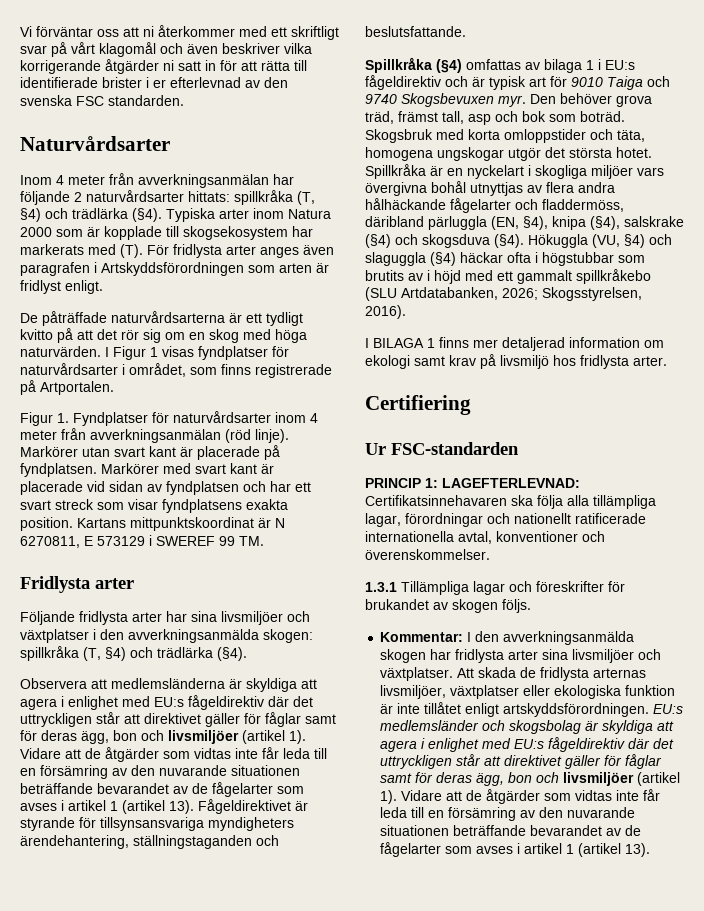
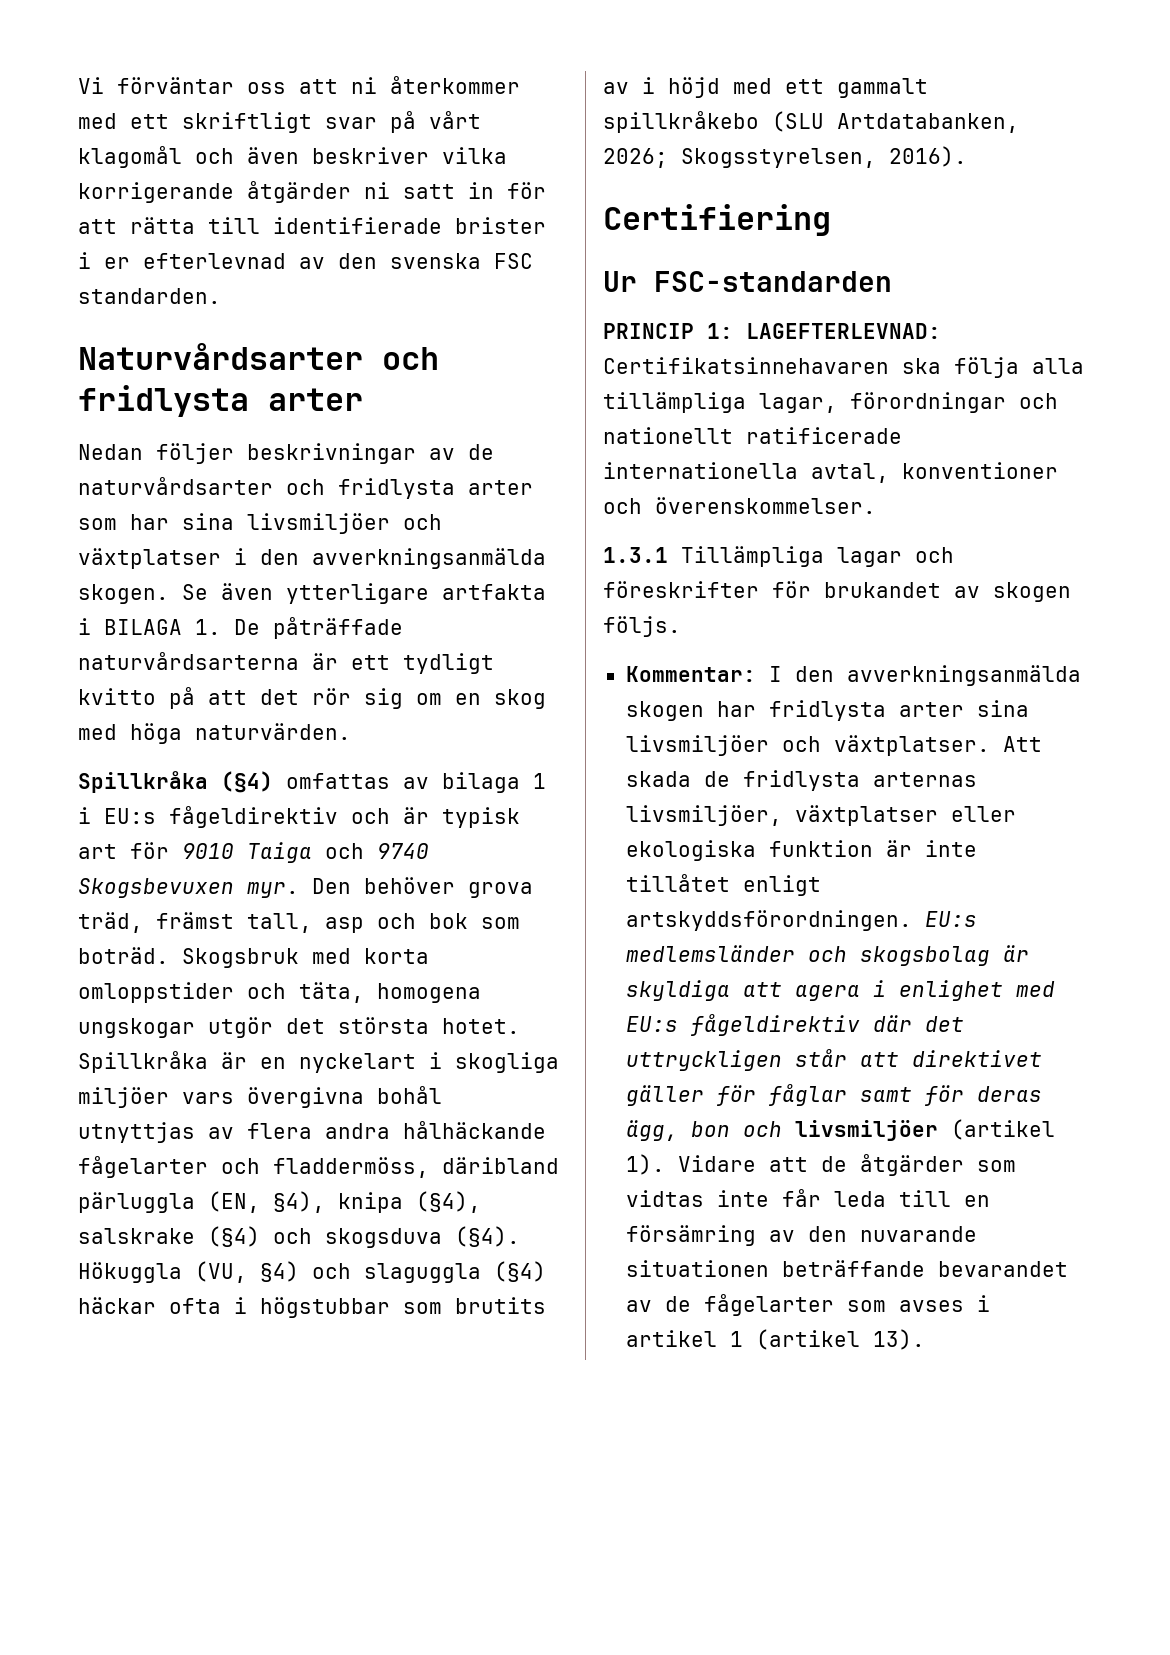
- Naturvårdsarter
- Inom 4 meter från avverkningsanmälan har följande 2 naturvårdsarter hittats: spillkråka (T, §4) och trädlärka (§4). Typiska arter inom Natura 2000 som är kopplade till skogsekosystem har markerats med (T). För fridlysta arter anges även paragrafen i Artskyddsförordningen som arten är fridlyst enligt.
- De påträffade naturvårdsarterna är ett tydligt kvitto på att det rör sig om en skog med höga naturvärden. I Figur 1 visas fyndplatser för naturvårdsarter i området, som finns registrerade på Artportalen.
- Figur 1. Fyndplatser för naturvårdsarter inom 4 meter från avverkningsanmälan (röd linje). Markörer utan svart kant är placerade på fyndplatsen. Markörer med svart kant är placerade vid sidan av fyndplatsen och har ett svart streck som visar fyndplatsens exakta position. Kartans mittpunktskoordinat är N 6270811, E 573129 i SWEREF 99 TM.
- Fridlysta arter
- Följande fridlysta arter har sina livsmiljöer och växtplatser i den avverkningsanmälda skogen: spillkråka (T, §4) och trädlärka (§4).
- Observera att medlemsländerna är skyldiga att agera i enlighet med EU:s fågeldirektiv där det uttryckligen står att direktivet gäller för fåglar samt för deras ägg, bon och livsmiljöer (artikel 1). Vidare att de åtgärder som vidtas inte får leda till en försämring av den nuvarande situationen beträffande bevarandet av de fågelarter som avses i artikel 1 (artikel 13). Fågeldirektivet är styrande för tillsynsansvariga myndigheters ärendehantering, ställningstaganden och beslutsfattande.
+ Naturvårdsarter och fridlysta arter
+ Nedan följer beskrivningar av de naturvårdsarter och fridlysta arter som har sina livsmiljöer och växtplatser i den avverkningsanmälda skogen. Se även ytterligare artfakta i BILAGA 1. De påträffade naturvårdsarterna är ett tydligt kvitto på att det rör sig om en skog med höga naturvärden.
- I BILAGA 1 finns mer detaljerad information om ekologi samt krav på livsmiljö hos fridlysta arter.

